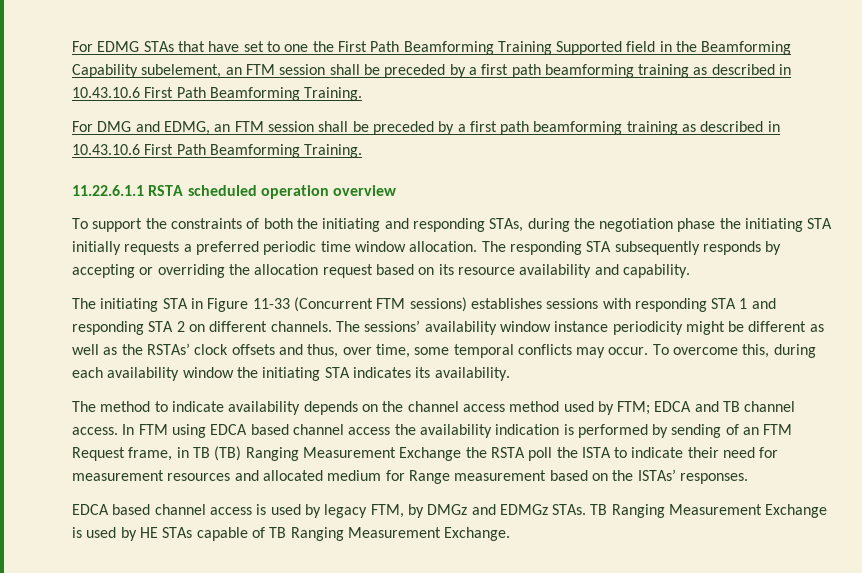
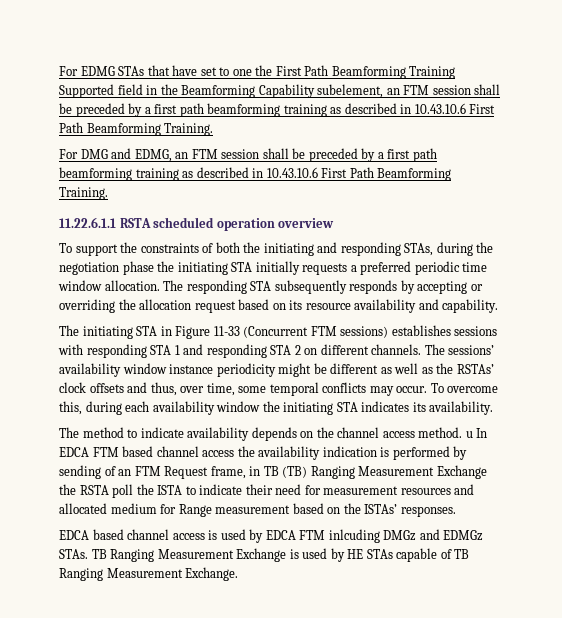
- The method to indicate availability depends on the channel access method used by FTM; EDCA and TB channel access. In FTM using EDCA based channel access the availability indication is performed by sending of an FTM Request frame, in TB (TB) Ranging Measurement Exchange the RSTA poll the ISTA to indicate their need for measurement resources and allocated medium for Range measurement based on the ISTAs’ responses.
+ The method to indicate availability depends on the channel access method. u In EDCA FTM based channel access the availability indication is performed by sending of an FTM Request frame, in TB (TB) Ranging Measurement Exchange the RSTA poll the ISTA to indicate their need for measurement resources and allocated medium for Range measurement based on the ISTAs’ responses.
- EDCA based channel access is used by legacy FTM, by DMGz and EDMGz STAs.
+ EDCA based channel access is used by EDCA FTM inlcuding DMGz and EDMGz STAs.

